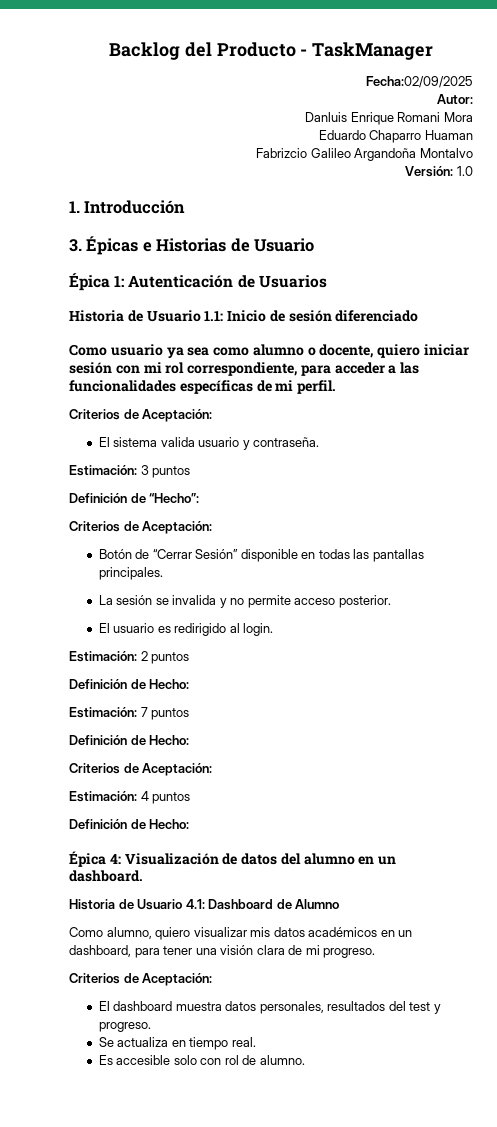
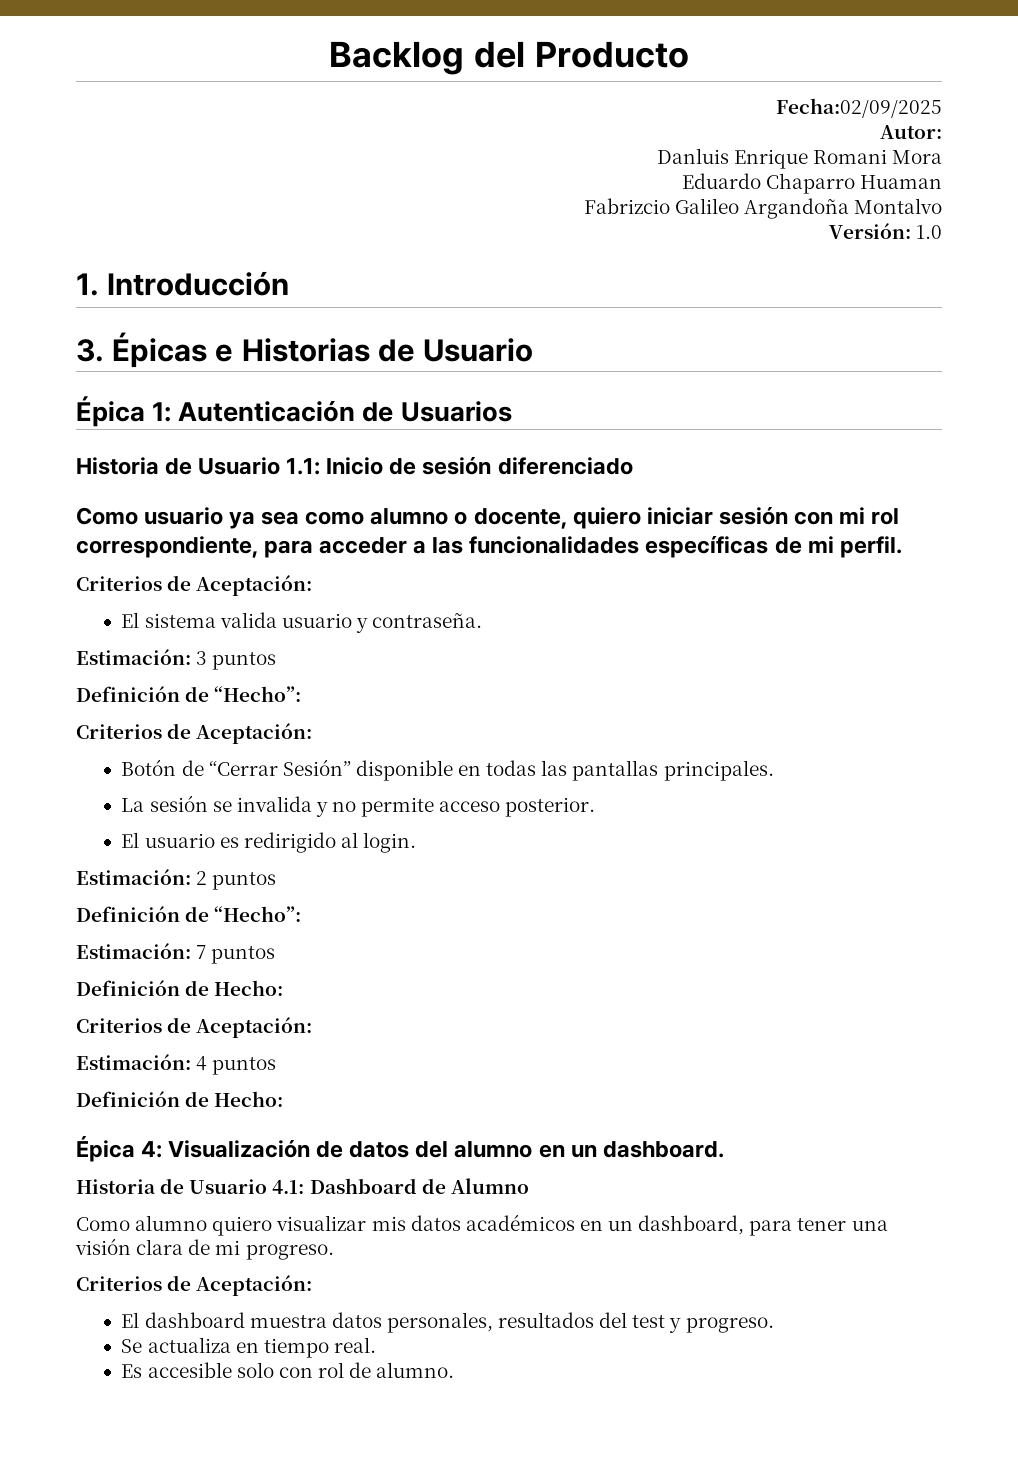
- Backlog del Producto - TaskManager
+ Backlog del Producto
  Estimación: 2 puntos
- Definición de Hecho:
+ Definición de “Hecho”:
- Como alumno, quiero visualizar mis datos académicos en un dashboard, para tener una visión clara de mi progreso.
+ Como alumno quiero visualizar mis datos académicos en un dashboard, para tener una visión clara de mi progreso.

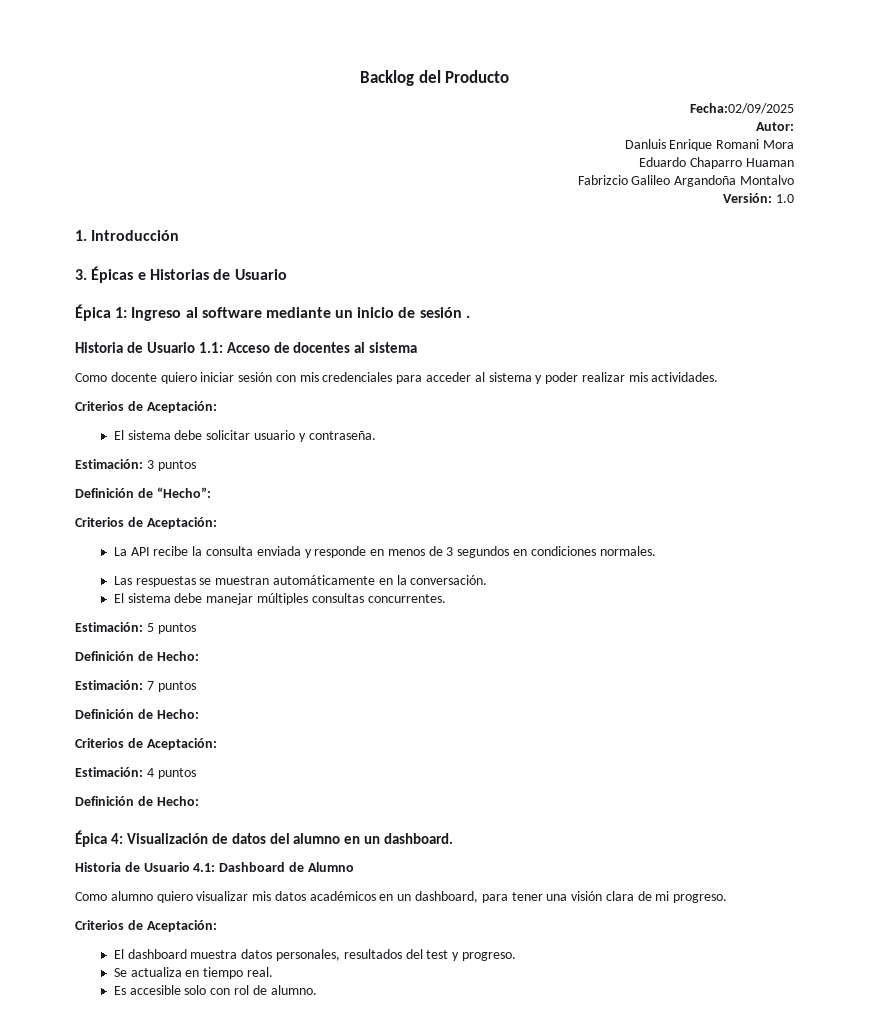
- Épica 1: Autenticación de Usuarios
- Historia de Usuario 1.1: Inicio de sesión diferenciado
- Como usuario ya sea como alumno o docente, quiero iniciar sesión con mi rol correspondiente, para acceder a las funcionalidades específicas de mi perfil.
+ Épica 1: Ingreso al software mediante un inicio de sesión .
+ Historia de Usuario 1.1: Acceso de docentes al sistema
+ Como docente quiero iniciar sesión con mis credenciales para acceder al sistema y poder realizar mis actividades.
- El sistema valida usuario y contraseña.
+ El sistema debe solicitar usuario y contraseña.
- Botón de “Cerrar Sesión” disponible en todas las pantallas principales.
- La sesión se invalida y no permite acceso posterior.
- El usuario es redirigido al login.
- Estimación: 2 puntos
- Definición de “Hecho”:
+ La API recibe la consulta enviada y responde en menos de 3 segundos en condiciones normales.
+ Las respuestas se muestran automáticamente en la conversación.
+ El sistema debe manejar múltiples consultas concurrentes.
+ Estimación: 5 puntos
+ Definición de Hecho:

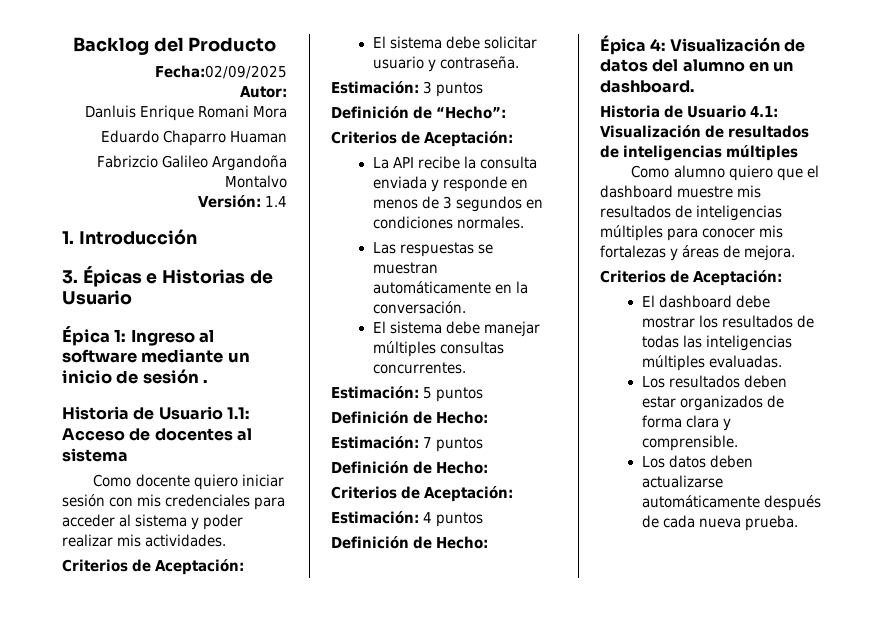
- Versión: 1.0
+ Versión: 1.4
- Historia de Usuario 4.1: Dashboard de Alumno
- Como alumno quiero visualizar mis datos académicos en un dashboard, para tener una visión clara de mi progreso.
+ Historia de Usuario 4.1: Visualización de resultados de inteligencias múltiples
+ Como alumno quiero que el dashboard muestre mis resultados de inteligencias múltiples para conocer mis fortalezas y áreas de mejora.
- El dashboard muestra datos personales, resultados del test y progreso.
- Se actualiza en tiempo real.
- Es accesible solo con rol de alumno.
+ El dashboard debe mostrar los resultados de todas las inteligencias múltiples evaluadas.
+ Los resultados deben estar organizados de forma clara y comprensible.
+ Los datos deben actualizarse automáticamente después de cada nueva prueba.

